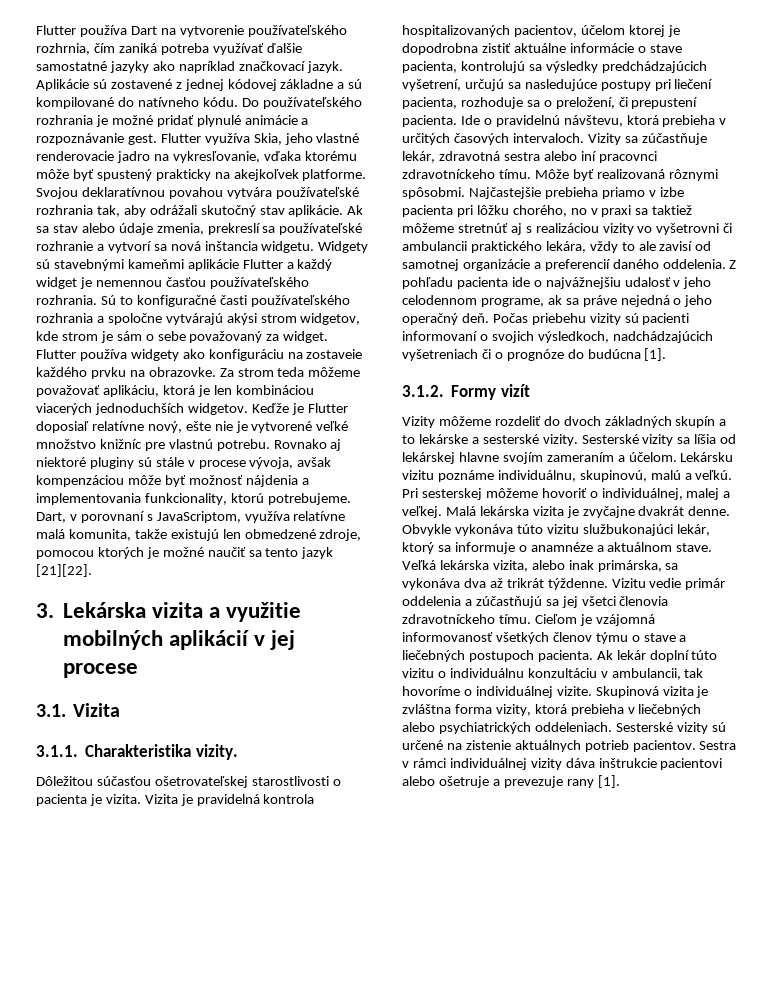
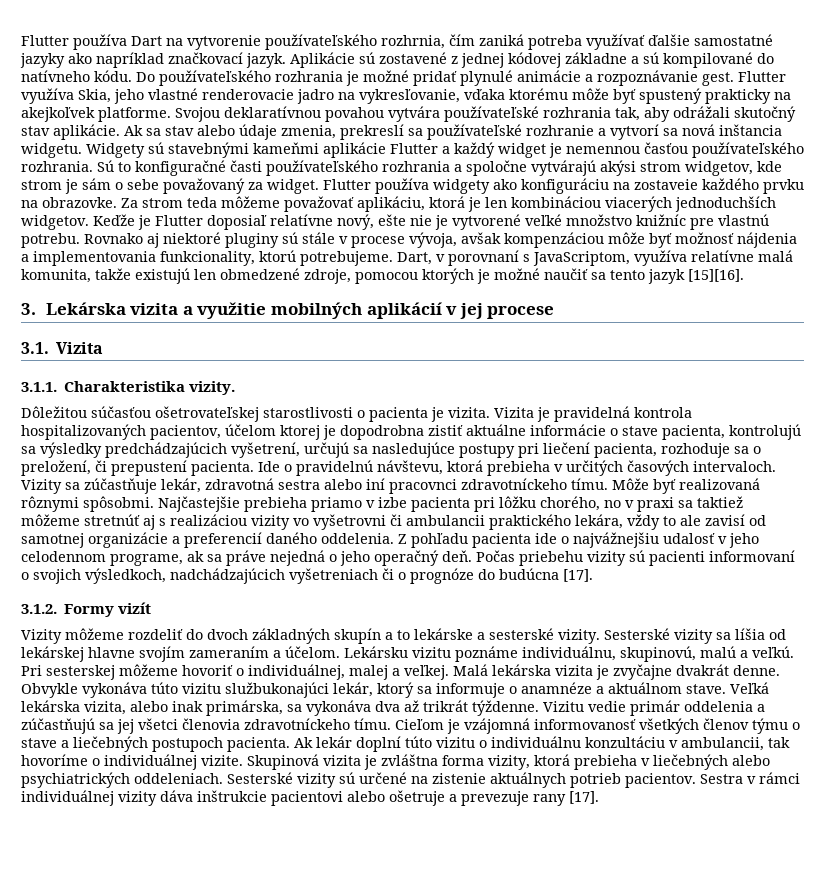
- Dart, v porovnaní s JavaScriptom, využíva relatívne malá komunita, takže existujú len obmedzené zdroje, pomocou ktorých je možné naučiť sa tento jazyk [21][22].
+ Dart, v porovnaní s JavaScriptom, využíva relatívne malá komunita, takže existujú len obmedzené zdroje, pomocou ktorých je možné naučiť sa tento jazyk [15][16].
- Počas priebehu vizity sú pacienti informovaní o svojich výsledkoch, nadchádzajúcich vyšetreniach či o prognóze do budúcna [1].
+ Počas priebehu vizity sú pacienti informovaní o svojich výsledkoch, nadchádzajúcich vyšetreniach či o prognóze do budúcna [17].
- Sestra v rámci individuálnej vizity dáva inštrukcie pacientovi alebo ošetruje a prevezuje rany [1].
+ Sestra v rámci individuálnej vizity dáva inštrukcie pacientovi alebo ošetruje a prevezuje rany [17].

